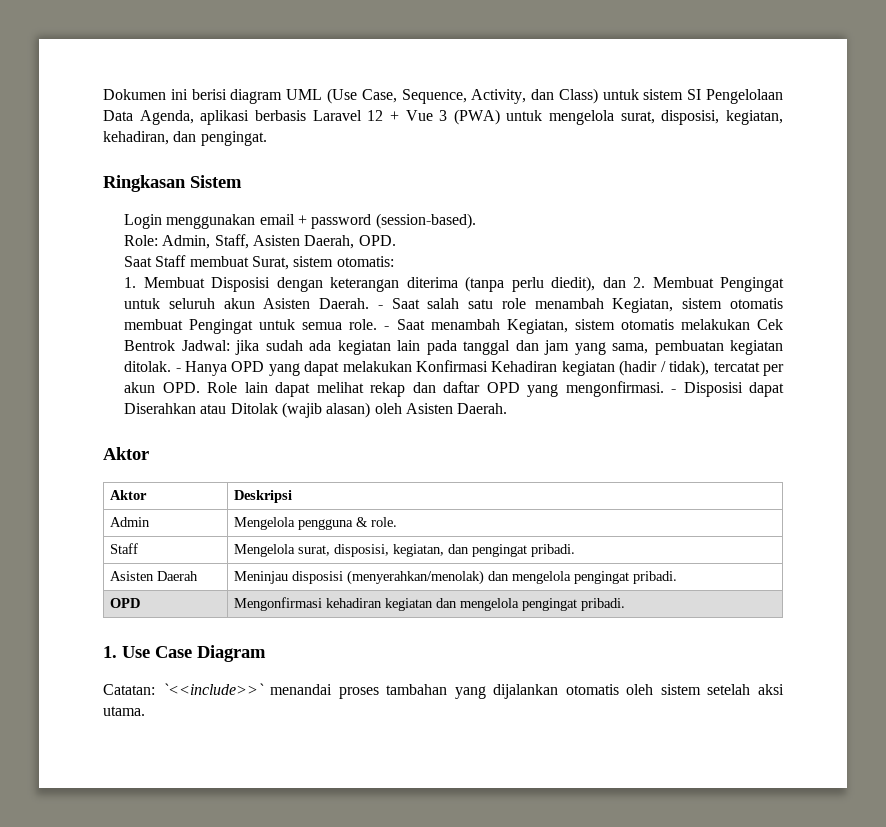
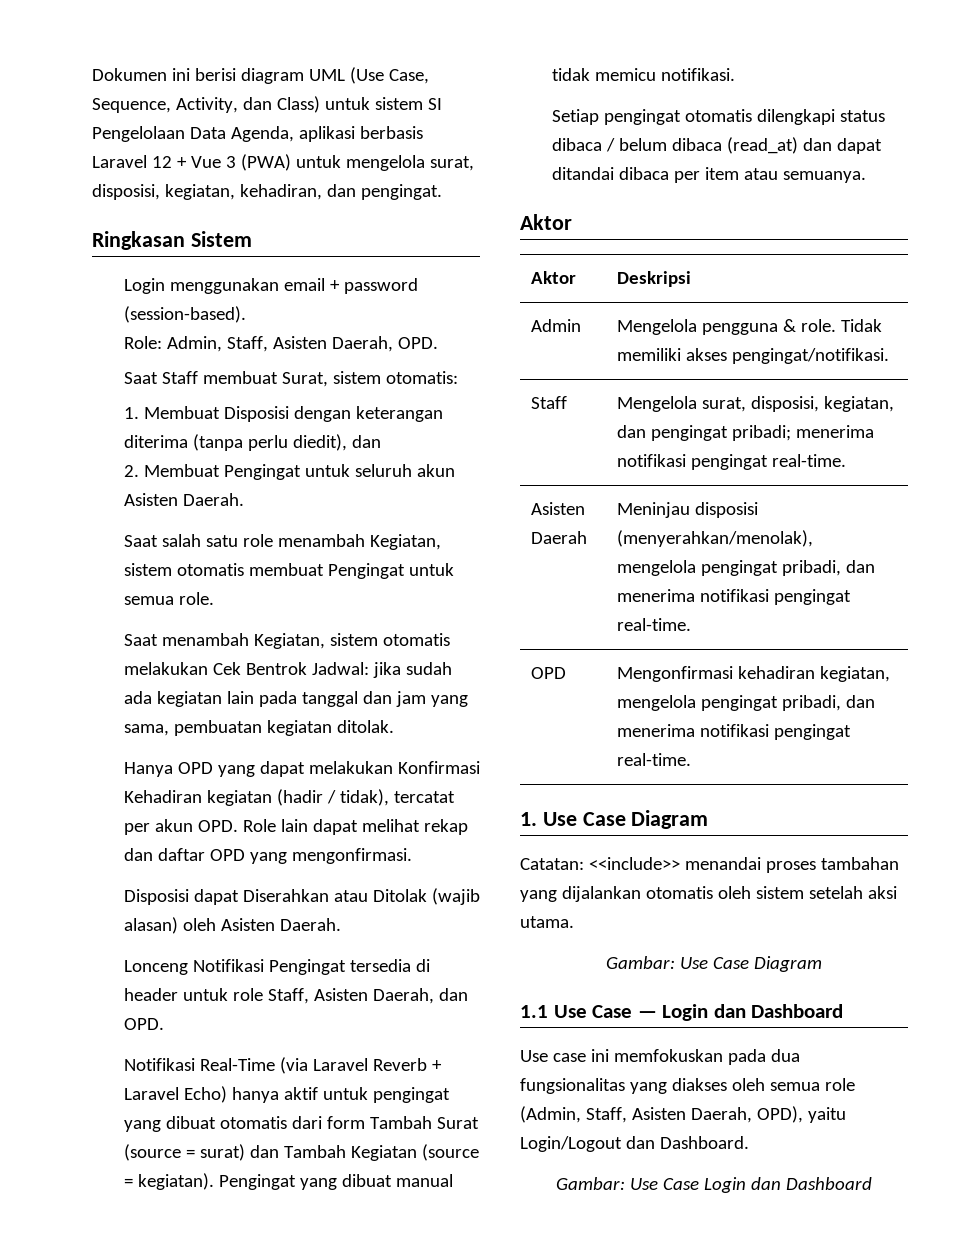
- 1. Membuat Disposisi dengan keterangan diterima (tanpa perlu diedit), dan 2. Membuat Pengingat untuk seluruh akun Asisten Daerah. - Saat salah satu role menambah Kegiatan, sistem otomatis membuat Pengingat untuk semua role. - Saat menambah Kegiatan, sistem otomatis melakukan Cek Bentrok Jadwal:
+ 1. Membuat Disposisi dengan keterangan diterima (tanpa perlu diedit), dan
+ 2. Membuat Pengingat untuk seluruh akun Asisten Daerah.
+ Saat salah satu role menambah Kegiatan, sistem otomatis membuat Pengingat untuk semua role.
+ Saat menambah Kegiatan, sistem otomatis melakukan Cek Bentrok Jadwal:
- jika sudah ada kegiatan lain pada tanggal dan jam yang sama, pembuatan kegiatan ditolak. - Hanya OPD yang dapat melakukan Konfirmasi Kehadiran kegiatan (hadir / tidak), tercatat per akun OPD. Role lain dapat melihat rekap dan daftar OPD yang mengonfirmasi. - Disposisi dapat Diserahkan atau Ditolak (wajib alasan) oleh Asisten Daerah.
+ jika sudah ada kegiatan lain pada tanggal dan jam yang sama, pembuatan kegiatan ditolak.
+ Hanya OPD yang dapat melakukan Konfirmasi Kehadiran kegiatan (hadir / tidak), tercatat per akun OPD. Role lain dapat melihat rekap dan daftar OPD yang mengonfirmasi.
+ Disposisi dapat Diserahkan atau Ditolak (wajib alasan) oleh Asisten Daerah.
+ Lonceng Notifikasi Pengingat tersedia di header untuk role Staff, Asisten Daerah, dan OPD.
+ Notifikasi Real-Time (via Laravel Reverb + Laravel Echo) hanya aktif untuk pengingat yang dibuat otomatis dari form Tambah Surat (source = surat) dan Tambah Kegiatan (source = kegiatan). Pengingat yang dibuat manual tidak memicu notifikasi.
+ Setiap pengingat otomatis dilengkapi status dibaca / belum dibaca (read_at) dan dapat ditandai dibaca per item atau semuanya.
- Admin | Mengelola pengguna & role.
+ Admin | Mengelola pengguna & role. Tidak memiliki akses pengingat/notifikasi.
- Staff | Mengelola surat, disposisi, kegiatan, dan pengingat pribadi.
+ Staff | Mengelola surat, disposisi, kegiatan, dan pengingat pribadi; menerima notifikasi pengingat real-time.
- Asisten Daerah | Meninjau disposisi (menyerahkan/menolak) dan mengelola pengingat pribadi.
- OPD | Mengonfirmasi kehadiran kegiatan dan mengelola pengingat pribadi.
+ Asisten Daerah | Meninjau disposisi (menyerahkan/menolak), mengelola pengingat pribadi, dan menerima notifikasi pengingat real-time.
+ OPD | Mengonfirmasi kehadiran kegiatan, mengelola pengingat pribadi, dan menerima notifikasi pengingat real-time.
- Catatan: `<<include>>` menandai proses tambahan yang dijalankan otomatis oleh sistem setelah aksi utama.
+ Catatan: <<include>> menandai proses tambahan yang dijalankan otomatis oleh sistem setelah aksi utama.
+ Gambar: Use Case Diagram
+ 1.1 Use Case — Login dan Dashboard
+ Use case ini memfokuskan pada dua fungsionalitas yang diakses oleh semua role (Admin, Staff, Asisten Daerah, OPD), yaitu Login/Logout dan Dashboard.
+ Gambar: Use Case Login dan Dashboard

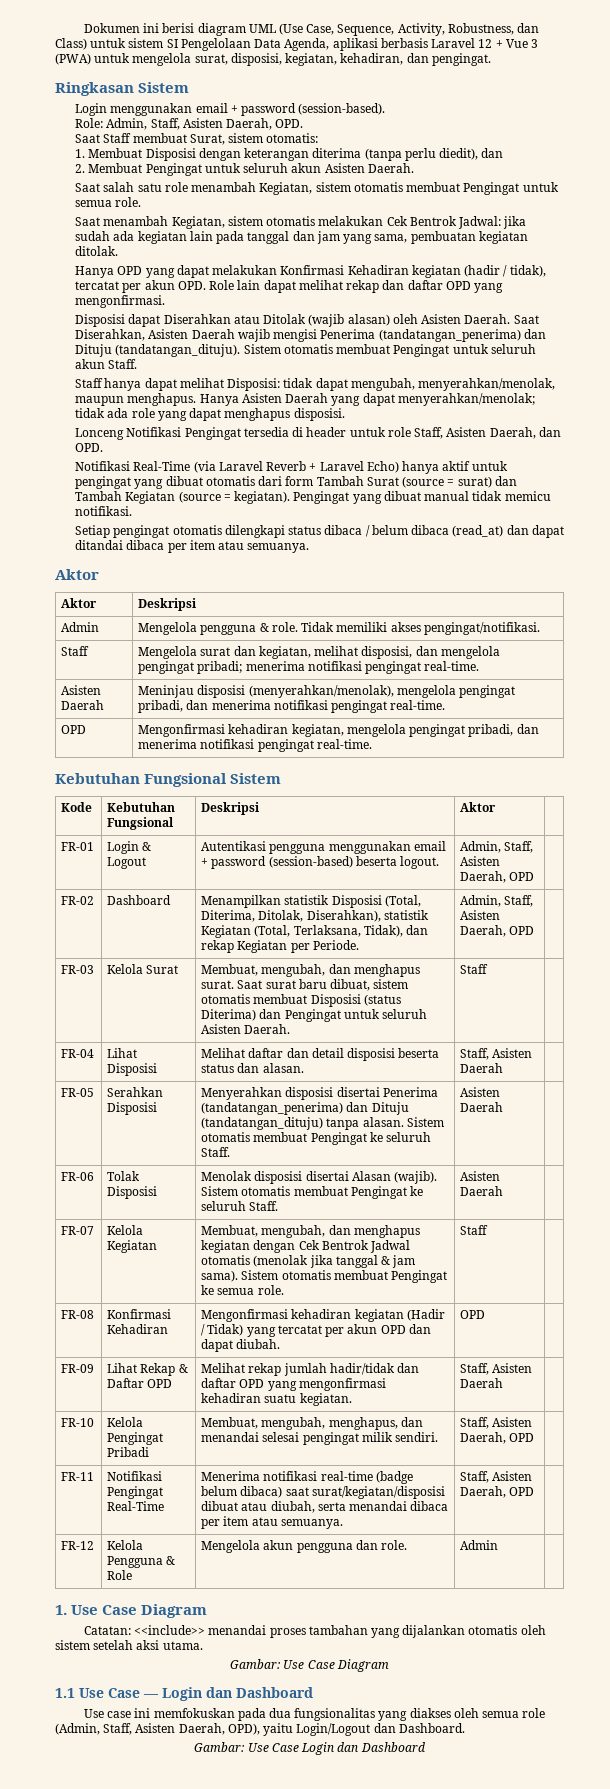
- Dokumen ini berisi diagram UML (Use Case, Sequence, Activity, dan Class) untuk sistem SI Pengelolaan Data Agenda, aplikasi berbasis Laravel 12 + Vue 3 (PWA) untuk mengelola surat, disposisi, kegiatan, kehadiran, dan pengingat.
+ Dokumen ini berisi diagram UML (Use Case, Sequence, Activity, Robustness, dan Class) untuk sistem SI Pengelolaan Data Agenda, aplikasi berbasis Laravel 12 + Vue 3 (PWA) untuk mengelola surat, disposisi, kegiatan, kehadiran, dan pengingat.
+ Saat Diserahkan, Asisten Daerah wajib mengisi Penerima (tandatangan_penerima) dan Dituju (tandatangan_dituju). Sistem otomatis membuat Pengingat untuk seluruh akun Staff.
+ Staff hanya dapat melihat Disposisi: tidak dapat mengubah, menyerahkan/menolak, maupun menghapus. Hanya Asisten Daerah yang dapat menyerahkan/menolak; tidak ada role yang dapat menghapus disposisi.
- Staff | Mengelola surat, disposisi, kegiatan, dan pengingat pribadi; menerima notifikasi pengingat real-time.
+ Staff | Mengelola surat dan kegiatan, melihat disposisi, dan mengelola pengingat pribadi; menerima notifikasi pengingat real-time.
+ Kebutuhan Fungsional Sistem
+ Kode | Kebutuhan Fungsional | Deskripsi | Aktor |
+ FR-01 | Login & Logout | Autentikasi pengguna menggunakan email + password (session-based) beserta logout. | Admin, Staff, Asisten Daerah, OPD |
+ FR-02 | Dashboard | Menampilkan statistik Disposisi (Total, Diterima, Ditolak, Diserahkan), statistik Kegiatan (Total, Terlaksana, Tidak), dan rekap Kegiatan per Periode. | Admin, Staff, Asisten Daerah, OPD |
+ FR-03 | Kelola Surat | Membuat, mengubah, dan menghapus surat. Saat surat baru dibuat, sistem otomatis membuat Disposisi (status Diterima) dan Pengingat untuk seluruh Asisten Daerah. | Staff |
+ FR-04 | Lihat Disposisi | Melihat daftar dan detail disposisi beserta status dan alasan. | Staff, Asisten Daerah |
+ FR-05 | Serahkan Disposisi | Menyerahkan disposisi disertai Penerima (tandatangan_penerima) dan Dituju (tandatangan_dituju) tanpa alasan. Sistem otomatis membuat Pengingat ke seluruh Staff. | Asisten Daerah |
+ FR-06 | Tolak Disposisi | Menolak disposisi disertai Alasan (wajib). Sistem otomatis membuat Pengingat ke seluruh Staff. | Asisten Daerah |
+ FR-07 | Kelola Kegiatan | Membuat, mengubah, dan menghapus kegiatan dengan Cek Bentrok Jadwal otomatis (menolak jika tanggal & jam sama). Sistem otomatis membuat Pengingat ke semua role. | Staff |
+ FR-08 | Konfirmasi Kehadiran | Mengonfirmasi kehadiran kegiatan (Hadir / Tidak) yang tercatat per akun OPD dan dapat diubah. | OPD |
+ FR-09 | Lihat Rekap & Daftar OPD | Melihat rekap jumlah hadir/tidak dan daftar OPD yang mengonfirmasi kehadiran suatu kegiatan. | Staff, Asisten Daerah |
+ FR-10 | Kelola Pengingat Pribadi | Membuat, mengubah, menghapus, dan menandai selesai pengingat milik sendiri. | Staff, Asisten Daerah, OPD |
+ FR-11 | Notifikasi Pengingat Real-Time | Menerima notifikasi real-time (badge belum dibaca) saat surat/kegiatan/disposisi dibuat atau diubah, serta menandai dibaca per item atau semuanya. | Staff, Asisten Daerah, OPD |
+ FR-12 | Kelola Pengguna & Role | Mengelola akun pengguna dan role. | Admin |

